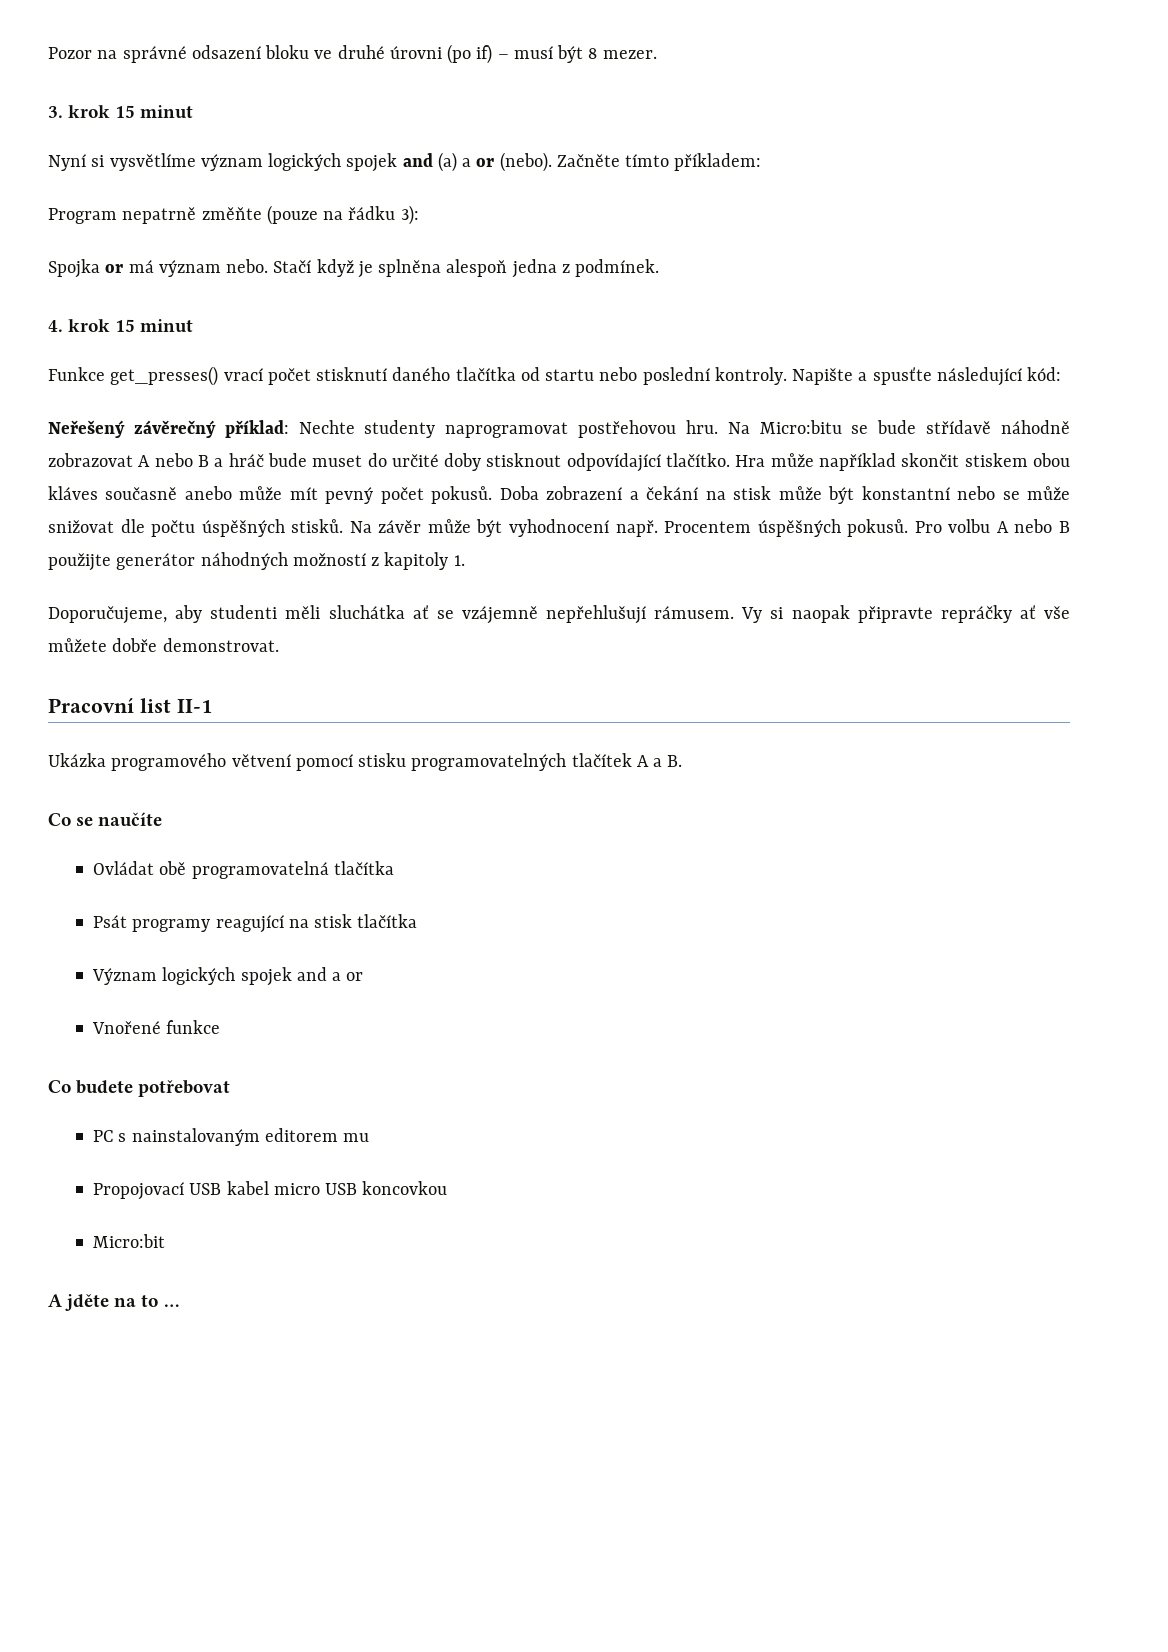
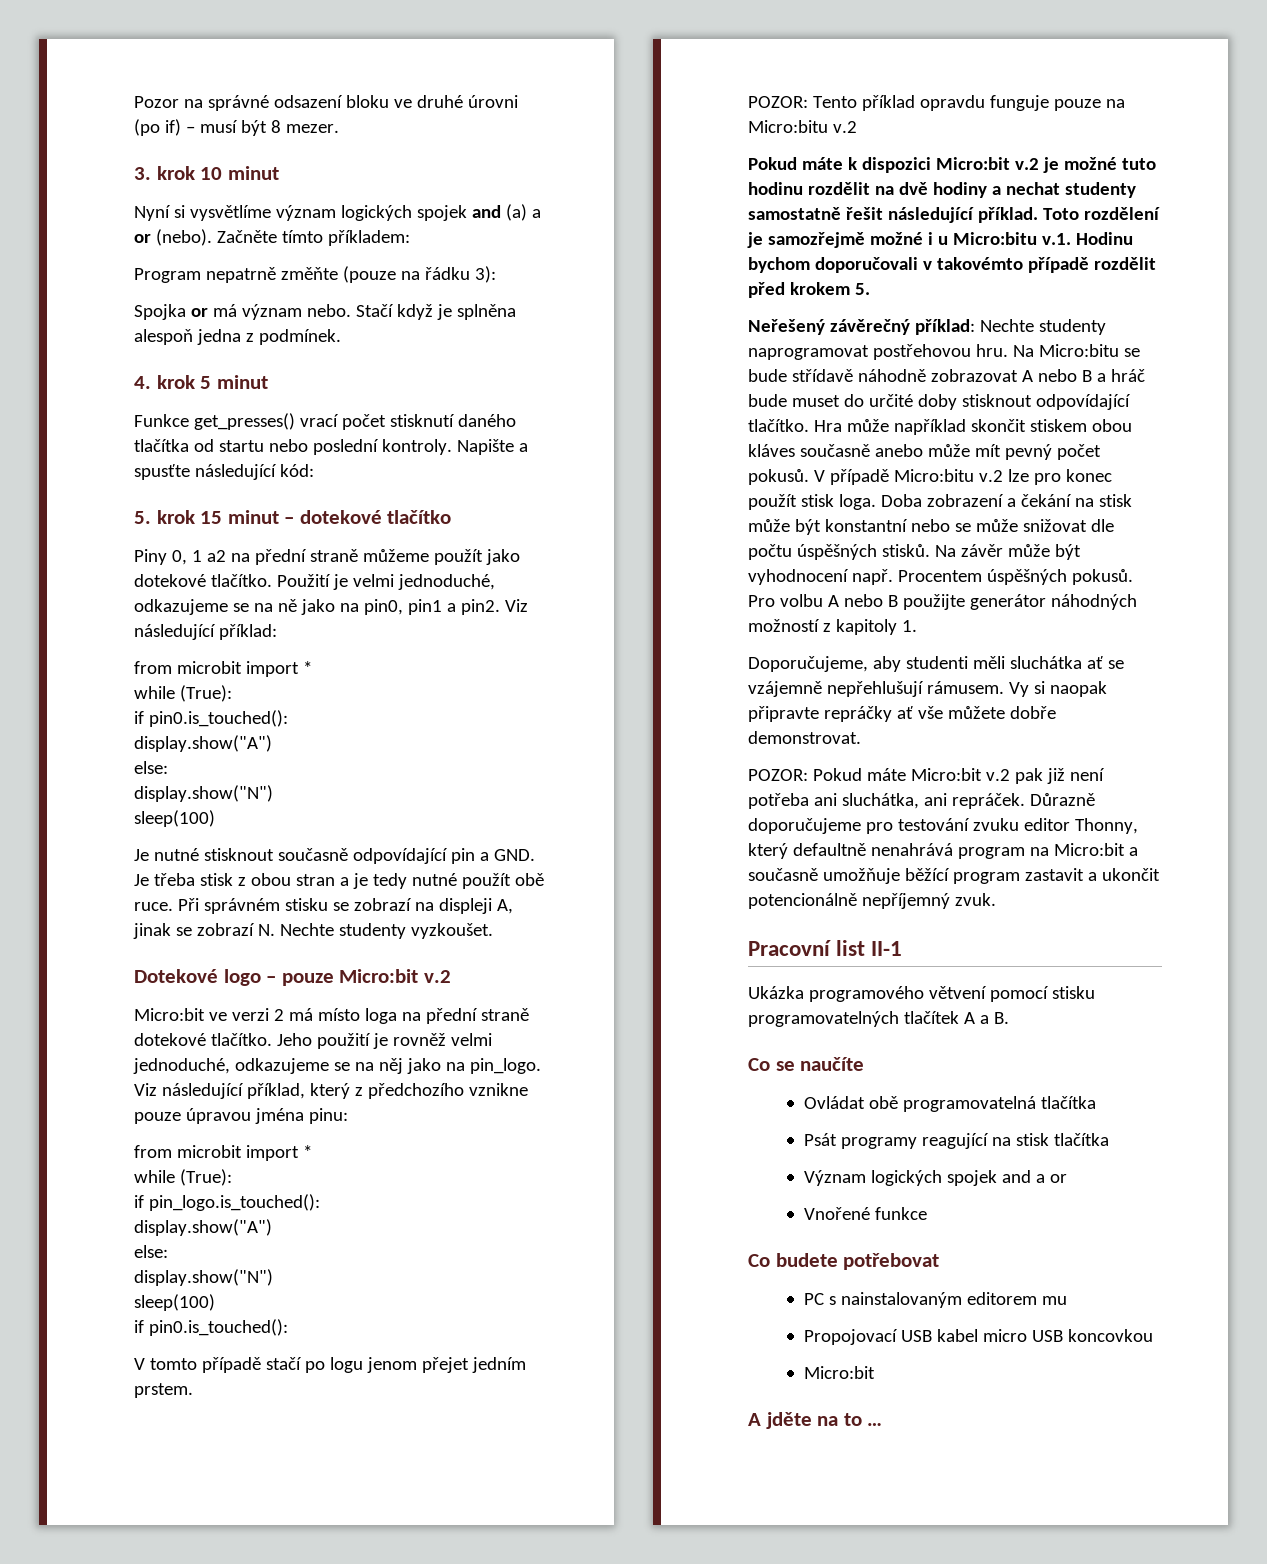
- 3. krok 15 minut
+ 3. krok 10 minut
- 4. krok 15 minut
+ 4. krok 5 minut
+ 5. krok 15 minut – dotekové tlačítko
+ Piny 0, 1 a2 na přední straně můžeme použít jako dotekové tlačítko. Použití je velmi jednoduché, odkazujeme se na ně jako na pin0, pin1 a pin2. Viz následující příklad:
+ from microbit import *
+ while (True):
+ if pin0.is_touched():
+ display.show("A")
+ else:
+ display.show("N")
+ sleep(100)
+ Je nutné stisknout současně odpovídající pin a GND. Je třeba stisk z obou stran a je tedy nutné použít obě ruce. Při správném stisku se zobrazí na displeji A, jinak se zobrazí N. Nechte studenty vyzkoušet.
+ Dotekové logo – pouze Micro:bit v.2
+ Micro:bit ve verzi 2 má místo loga na přední straně dotekové tlačítko. Jeho použití je rovněž velmi jednoduché, odkazujeme se na něj jako na pin_logo. Viz následující příklad, který z předchozího vznikne pouze úpravou jména pinu:
+ from microbit import *
+ while (True):
+ if pin_logo.is_touched():
+ display.show("A")
+ else:
+ display.show("N")
+ sleep(100)
+ if pin0.is_touched():
+ V tomto případě stačí po logu jenom přejet jedním prstem.
+ POZOR: Tento příklad opravdu funguje pouze na Micro:bitu v.2
+ Pokud máte k dispozici Micro:bit v.2 je možné tuto hodinu rozdělit na dvě hodiny a nechat studenty samostatně řešit následující příklad. Toto rozdělení je samozřejmě možné i u Micro:bitu v.1. Hodinu bychom doporučovali v takovémto případě rozdělit před krokem 5.
+ V případě Micro:bitu v.2 lze pro konec použít stisk loga.
+ POZOR: Pokud máte Micro:bit v.2 pak již není potřeba ani sluchátka, ani repráček. Důrazně doporučujeme pro testování zvuku editor Thonny, který defaultně nenahrává program na Micro:bit a současně umožňuje běžící program zastavit a ukončit potencionálně nepříjemný zvuk.

